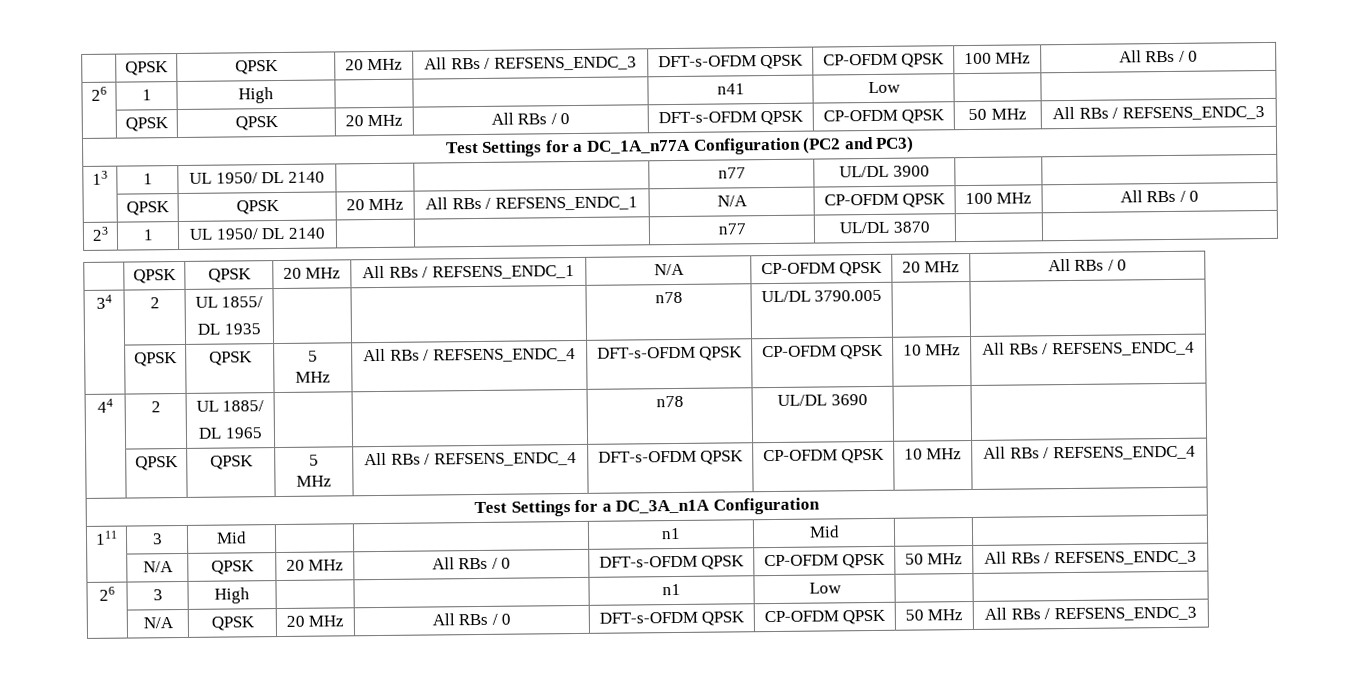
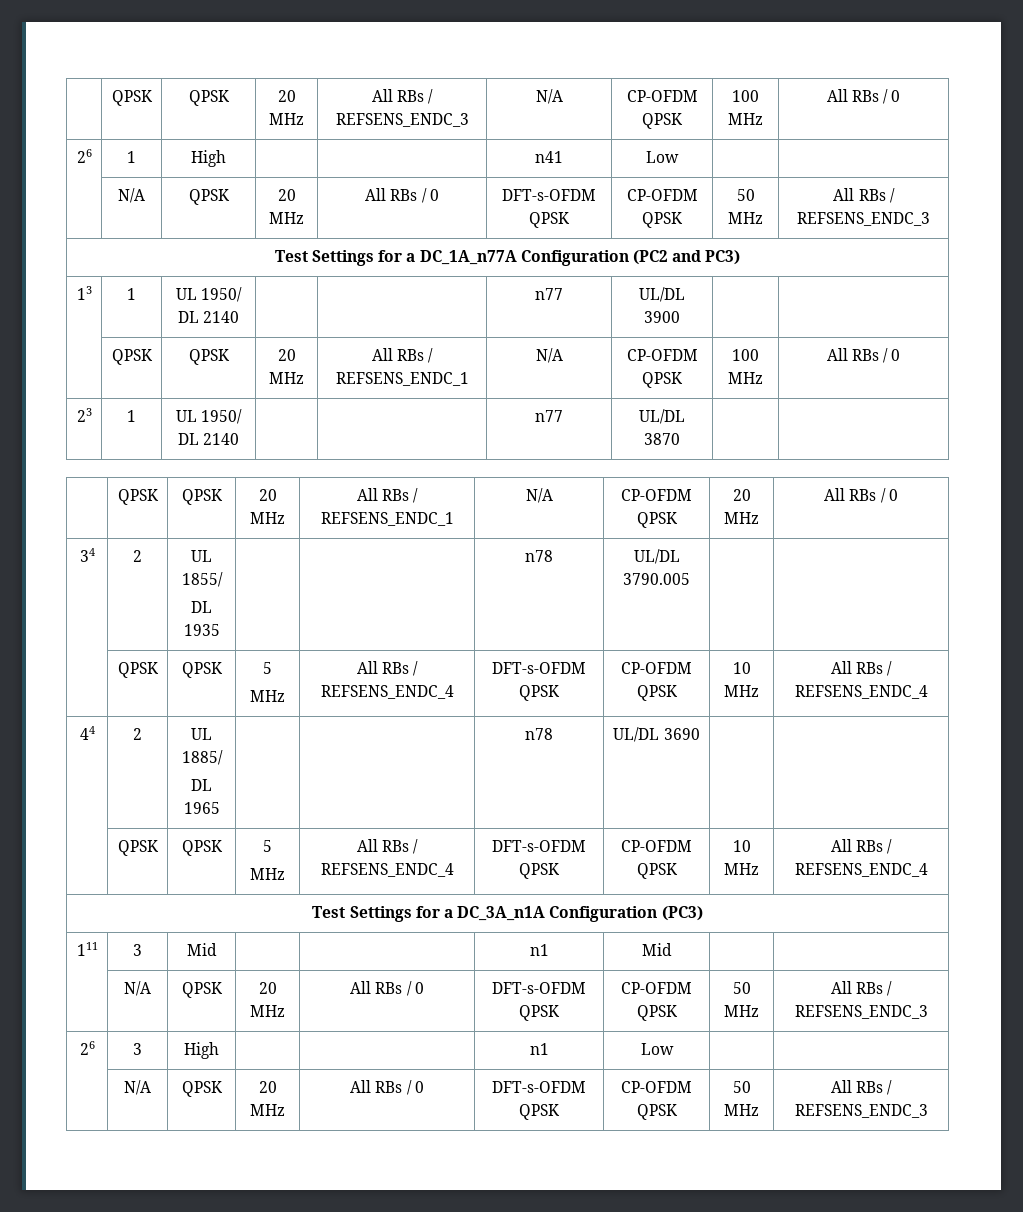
- | QPSK | QPSK | 20 MHz | All RBs / REFSENS_ENDC_3 | DFT-s-OFDM QPSK | CP-OFDM QPSK | 100 MHz | All RBs / 0
+ | QPSK | QPSK | 20 MHz | All RBs / REFSENS_ENDC_3 | N/A | CP-OFDM QPSK | 100 MHz | All RBs / 0
  26 | 1 | High | | | n41 | Low | |
- | QPSK | QPSK | 20 MHz | All RBs / 0 | DFT-s-OFDM QPSK | CP-OFDM QPSK | 50 MHz | All RBs / REFSENS_ENDC_3
+ | N/A | QPSK | 20 MHz | All RBs / 0 | DFT-s-OFDM QPSK | CP-OFDM QPSK | 50 MHz | All RBs / REFSENS_ENDC_3
- Test Settings for a DC_3A_n1A Configuration
+ Test Settings for a DC_3A_n1A Configuration (PC3)

